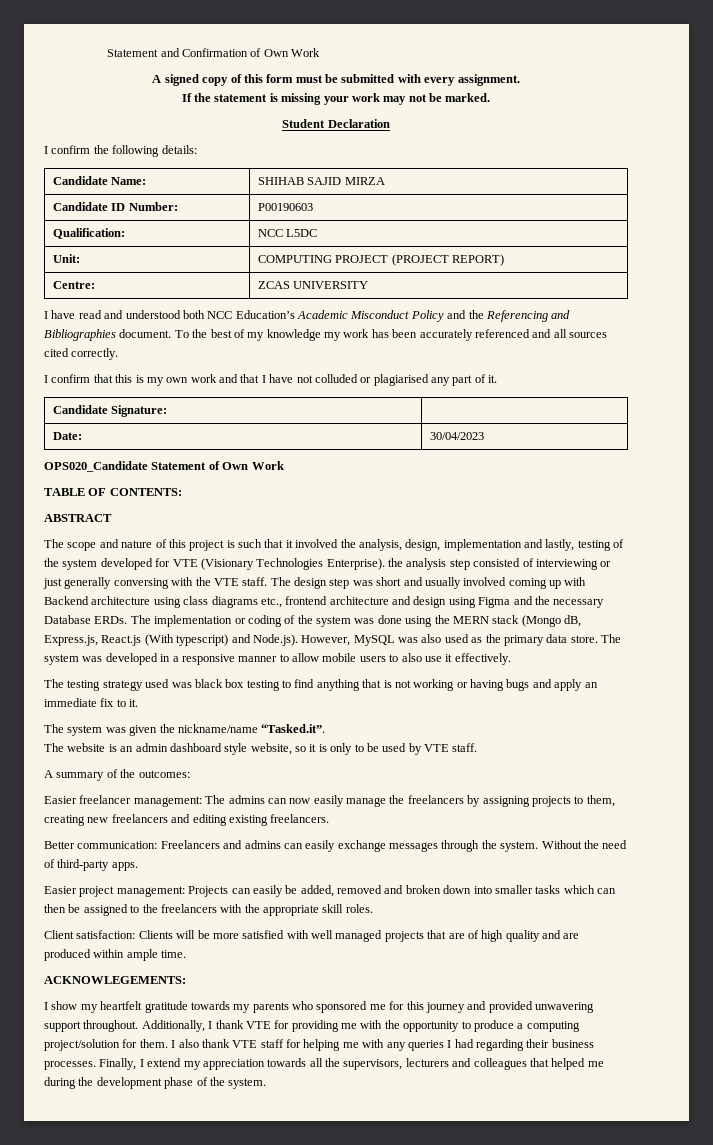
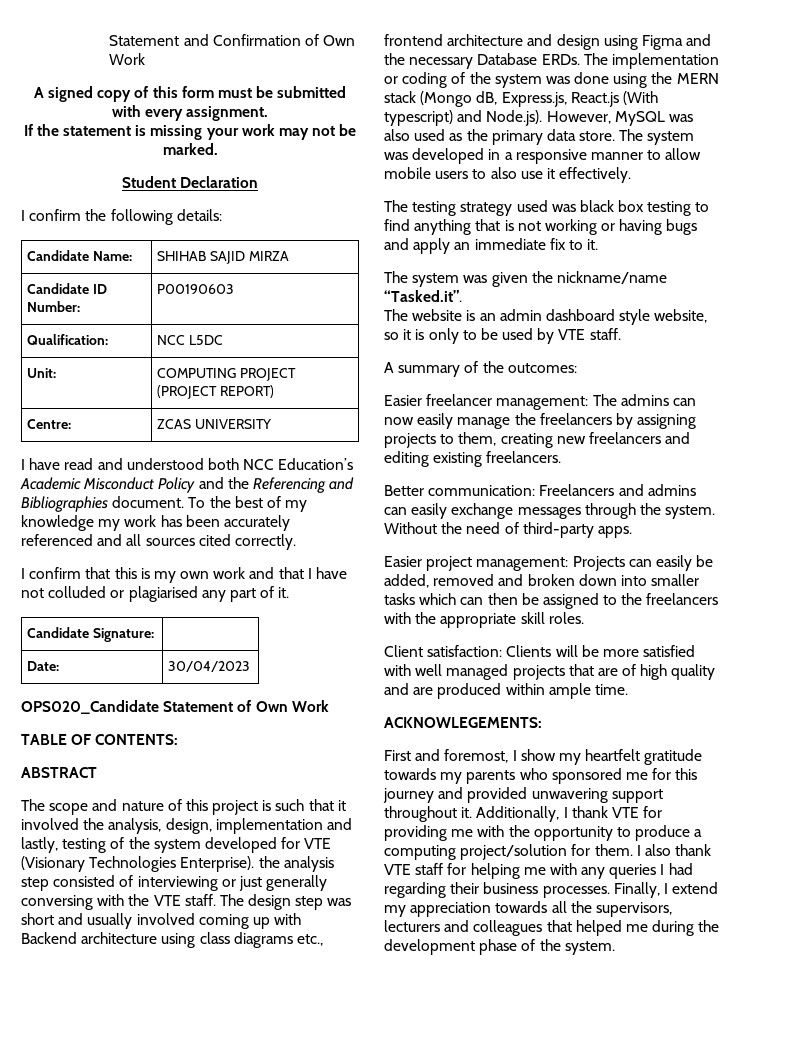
- I show my heartfelt gratitude towards my parents who sponsored me for this journey and provided unwavering support throughout.
+ First and foremost, I show my heartfelt gratitude towards my parents who sponsored me for this journey and provided unwavering support throughout it.

